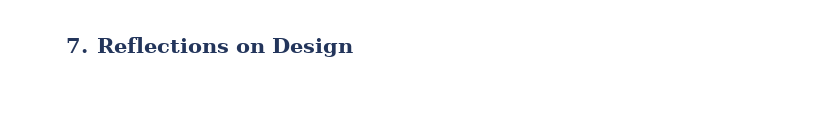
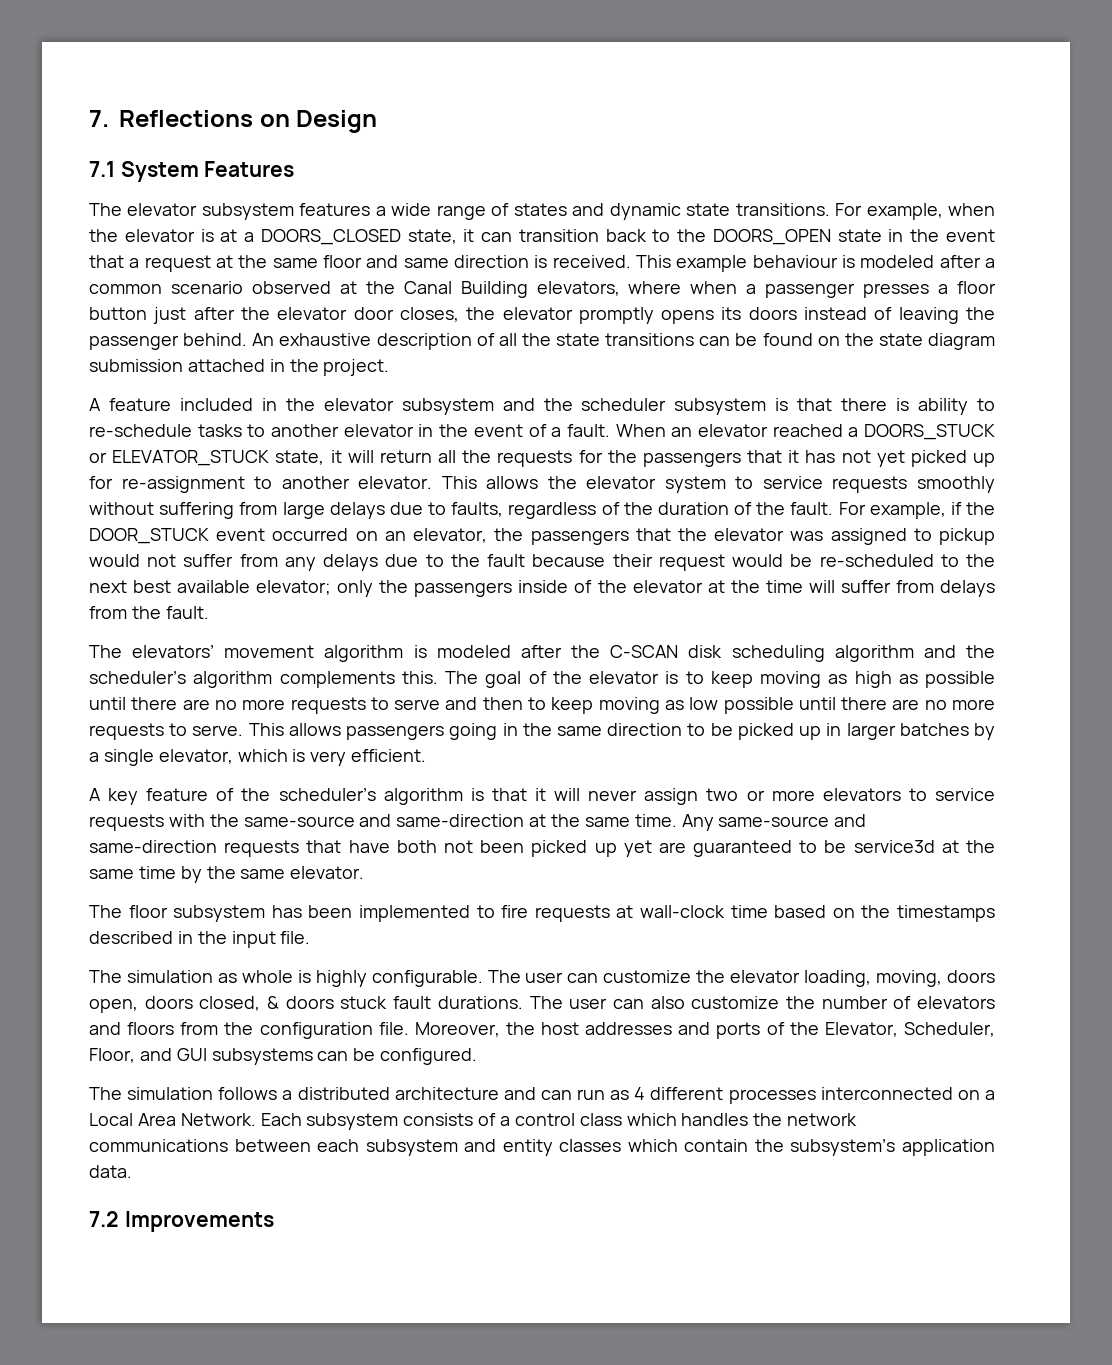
+ 7.1 System Features
+ The elevator subsystem features a wide range of states and dynamic state transitions. For example, when the elevator is at a DOORS_CLOSED state, it can transition back to the DOORS_OPEN state in the event that a request at the same floor and same direction is received. This example behaviour is modeled after a common scenario observed at the Canal Building elevators, where when a passenger presses a floor button just after the elevator door closes, the elevator promptly opens its doors instead of leaving the passenger behind. An exhaustive description of all the state transitions can be found on the state diagram submission attached in the project.
+ A feature included in the elevator subsystem and the scheduler subsystem is that there is ability to re-schedule tasks to another elevator in the event of a fault. When an elevator reached a DOORS_STUCK or ELEVATOR_STUCK state, it will return all the requests for the passengers that it has not yet picked up for re-assignment to another elevator. This allows the elevator system to service requests smoothly without suffering from large delays due to faults, regardless of the duration of the fault. For example, if the DOOR_STUCK event occurred on an elevator, the passengers that the elevator was assigned to pickup would not suffer from any delays due to the fault because their request would be re-scheduled to the next best available elevator; only the passengers inside of the elevator at the time will suffer from delays from the fault.
+ The elevators’ movement algorithm is modeled after the C-SCAN disk scheduling algorithm and the scheduler’s algorithm complements this. The goal of the elevator is to keep moving as high as possible until there are no more requests to serve and then to keep moving as low possible until there are no more requests to serve. This allows passengers going in the same direction to be picked up in larger batches by a single elevator, which is very efficient.
+ A key feature of the scheduler’s algorithm is that it will never assign two or more elevators to service requests with the same-source and same-direction at the same time. Any same-source and same-direction requests that have both not been picked up yet are guaranteed to be service3d at the same time by the same elevator.
+ The floor subsystem has been implemented to fire requests at wall-clock time based on the timestamps described in the input file.
+ The simulation as whole is highly configurable. The user can customize the elevator loading, moving, doors open, doors closed, & doors stuck fault durations. The user can also customize the number of elevators and floors from the configuration file. Moreover, the host addresses and ports of the Elevator, Scheduler, Floor, and GUI subsystems can be configured.
+ The simulation follows a distributed architecture and can run as 4 different processes interconnected on a Local Area Network. Each subsystem consists of a control class which handles the network communications between each subsystem and entity classes which contain the subsystem’s application data.
+ 7.2 Improvements

